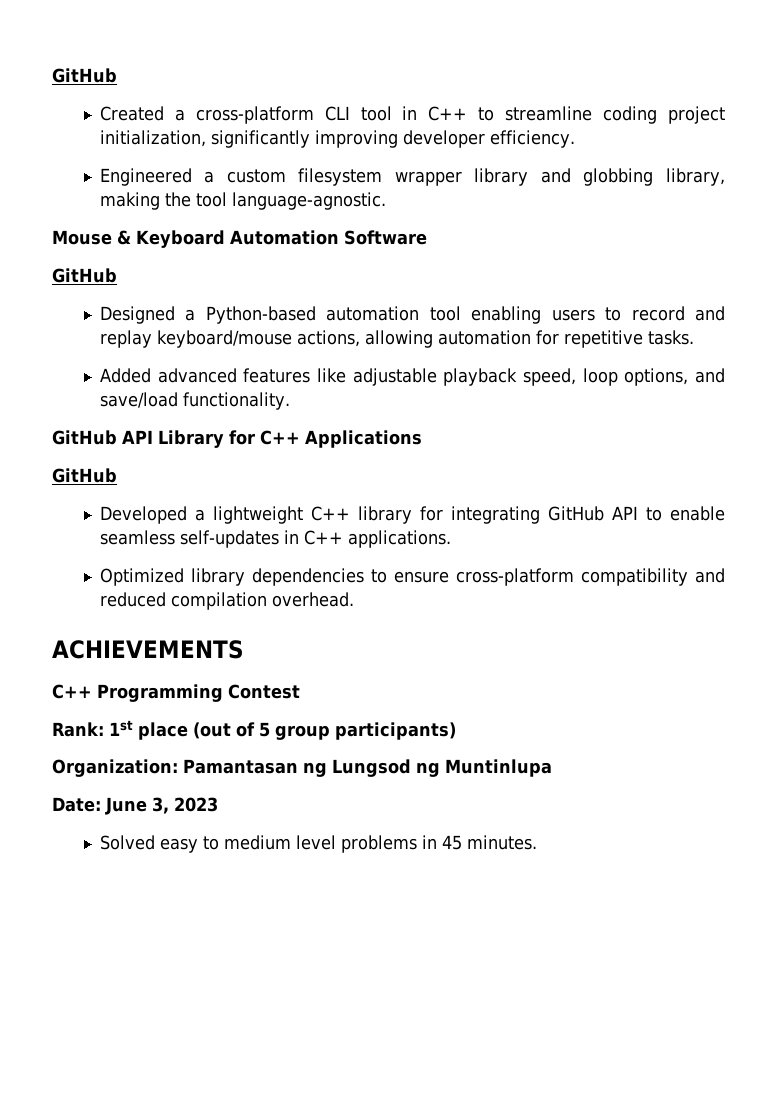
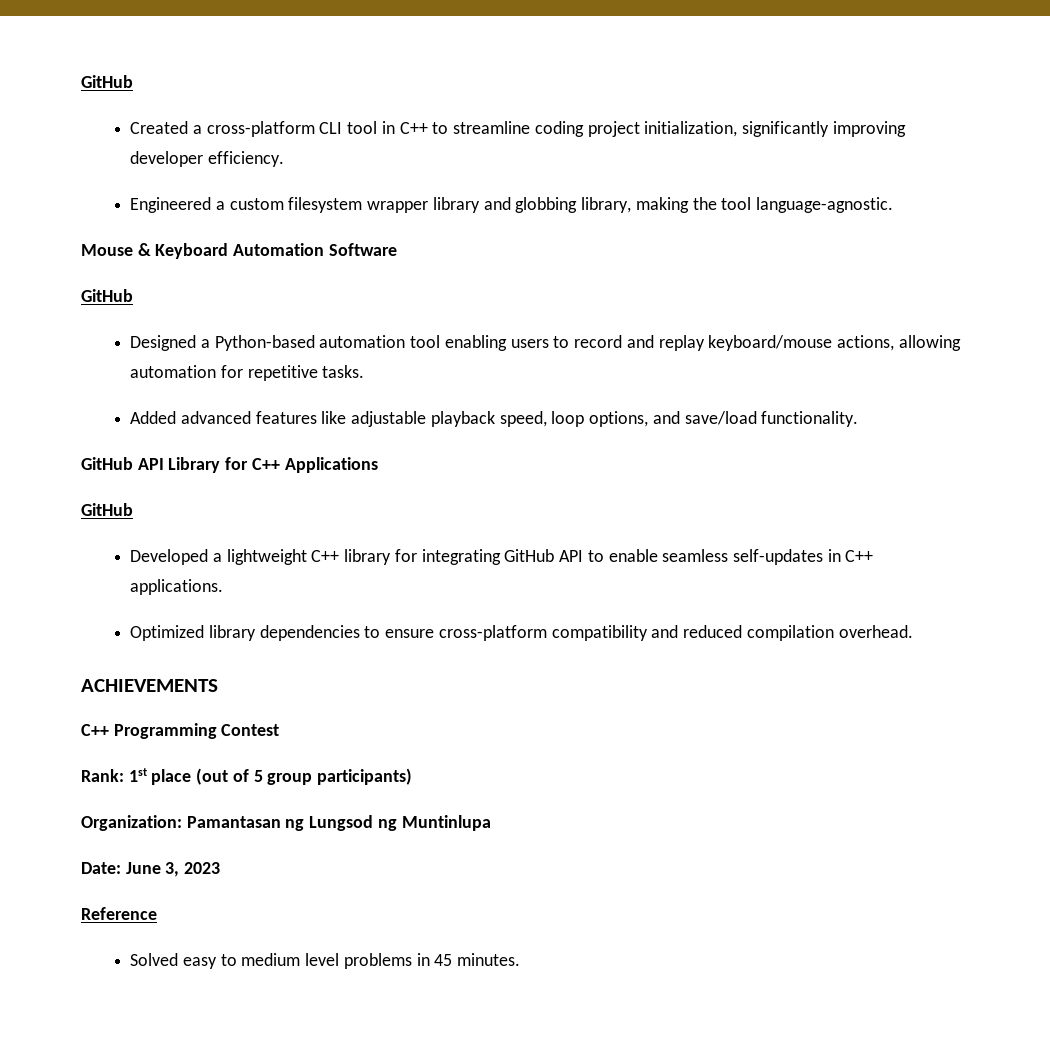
+ Reference

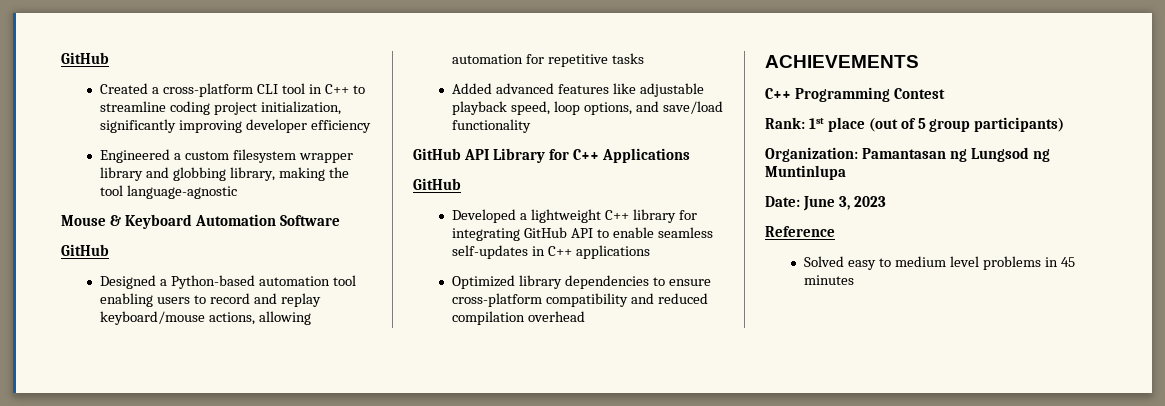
- Created a cross-platform CLI tool in C++ to streamline coding project initialization, significantly improving developer efficiency.
+ Created a cross-platform CLI tool in C++ to streamline coding project initialization, significantly improving developer efficiency
- Engineered a custom filesystem wrapper library and globbing library, making the tool language-agnostic.
+ Engineered a custom filesystem wrapper library and globbing library, making the tool language-agnostic
- Designed a Python-based automation tool enabling users to record and replay keyboard/mouse actions, allowing automation for repetitive tasks.
+ Designed a Python-based automation tool enabling users to record and replay keyboard/mouse actions, allowing automation for repetitive tasks
- Added advanced features like adjustable playback speed, loop options, and save/load functionality.
+ Added advanced features like adjustable playback speed, loop options, and save/load functionality
- Developed a lightweight C++ library for integrating GitHub API to enable seamless self-updates in C++ applications.
+ Developed a lightweight C++ library for integrating GitHub API to enable seamless self-updates in C++ applications
- Optimized library dependencies to ensure cross-platform compatibility and reduced compilation overhead.
+ Optimized library dependencies to ensure cross-platform compatibility and reduced compilation overhead
- Solved easy to medium level problems in 45 minutes.
+ Solved easy to medium level problems in 45 minutes

